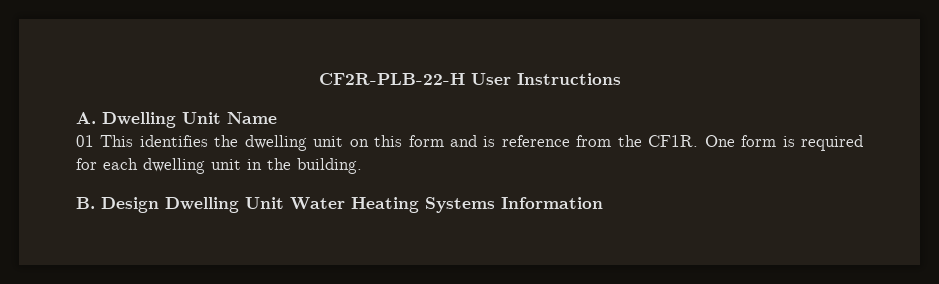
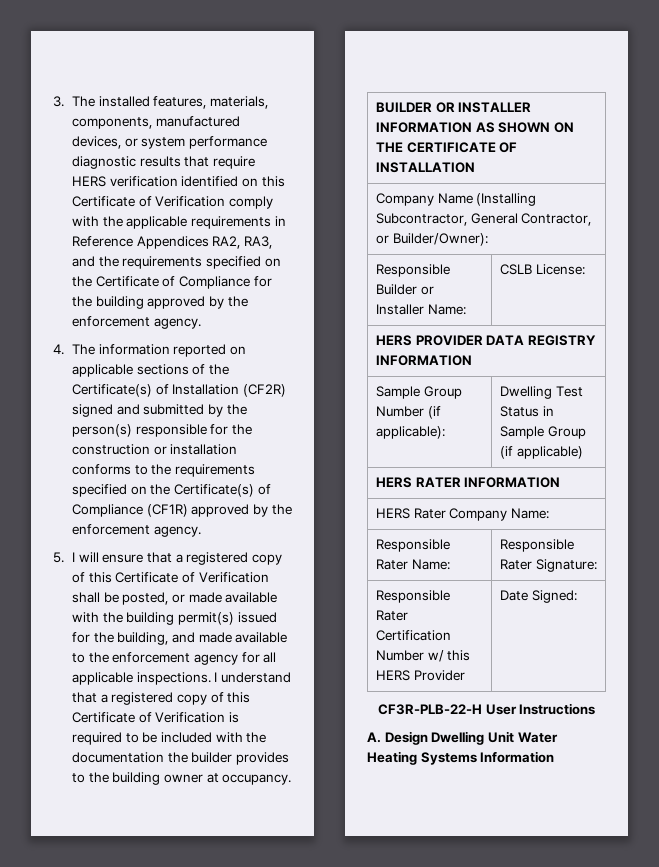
- CF2R-PLB-22-H User Instructions
- A. Dwelling Unit Name
- 01 This identifies the dwelling unit on this form and is reference from the CF1R. One form is required for each dwelling unit in the building.
- B. Design Dwelling Unit Water Heating Systems Information
+ 3. The installed features, materials, components, manufactured devices, or system performance diagnostic results that require HERS verification identified on this Certificate of Verification comply with the applicable requirements in Reference Appendices RA2, RA3, and the requirements specified on the Certificate of Compliance for the building approved by the enforcement agency.
+ 4. The information reported on applicable sections of the Certificate(s) of Installation (CF2R) signed and submitted by the person(s) responsible for the construction or installation conforms to the requirements specified on the Certificate(s) of Compliance (CF1R) approved by the enforcement agency.
+ 5. I will ensure that a registered copy of this Certificate of Verification shall be posted, or made available with the building permit(s) issued for the building, and made available to the enforcement agency for all applicable inspections. I understand that a registered copy of this Certificate of Verification is required to be included with the documentation the builder provides to the building owner at occupancy.
+ BUILDER OR INSTALLER INFORMATION AS SHOWN ON THE CERTIFICATE OF INSTALLATION
+ Company Name (Installing Subcontractor, General Contractor, or Builder/Owner):
+ Responsible Builder or Installer Name: | CSLB License:
+ HERS PROVIDER DATA REGISTRY INFORMATION
+ Sample Group Number (if applicable): | Dwelling Test Status in Sample Group (if applicable)
+ HERS RATER INFORMATION
+ HERS Rater Company Name:
+ Responsible Rater Name: | Responsible Rater Signature:
+ Responsible Rater Certification Number w/ this HERS Provider | Date Signed:
+ CF3R-PLB-22-H User Instructions
+ A. Design Dwelling Unit Water Heating Systems Information

